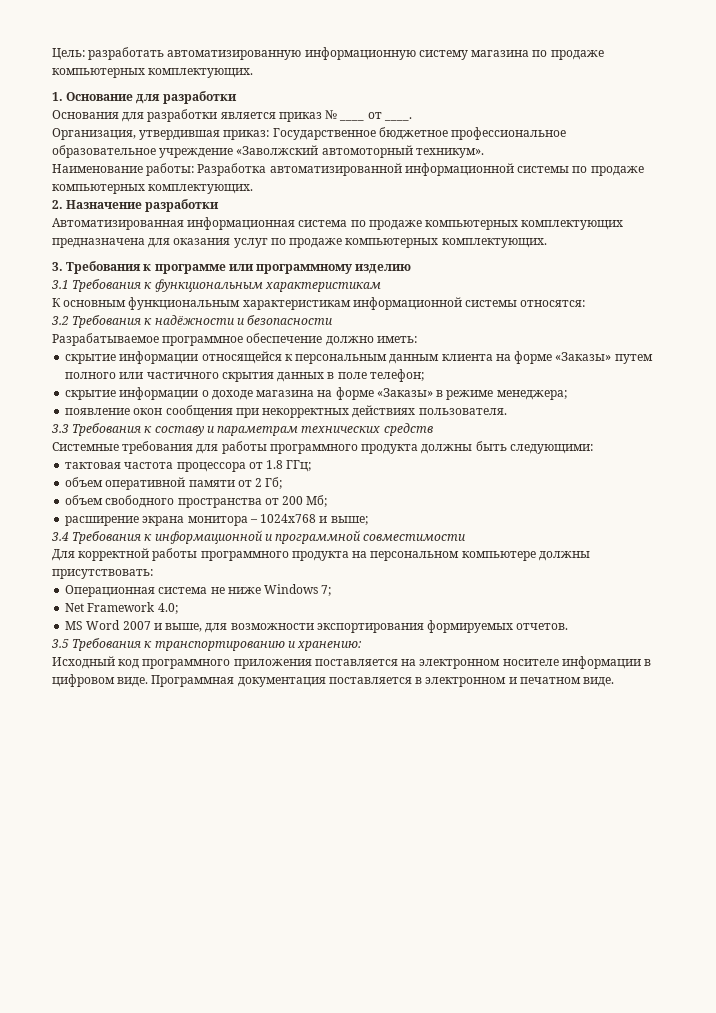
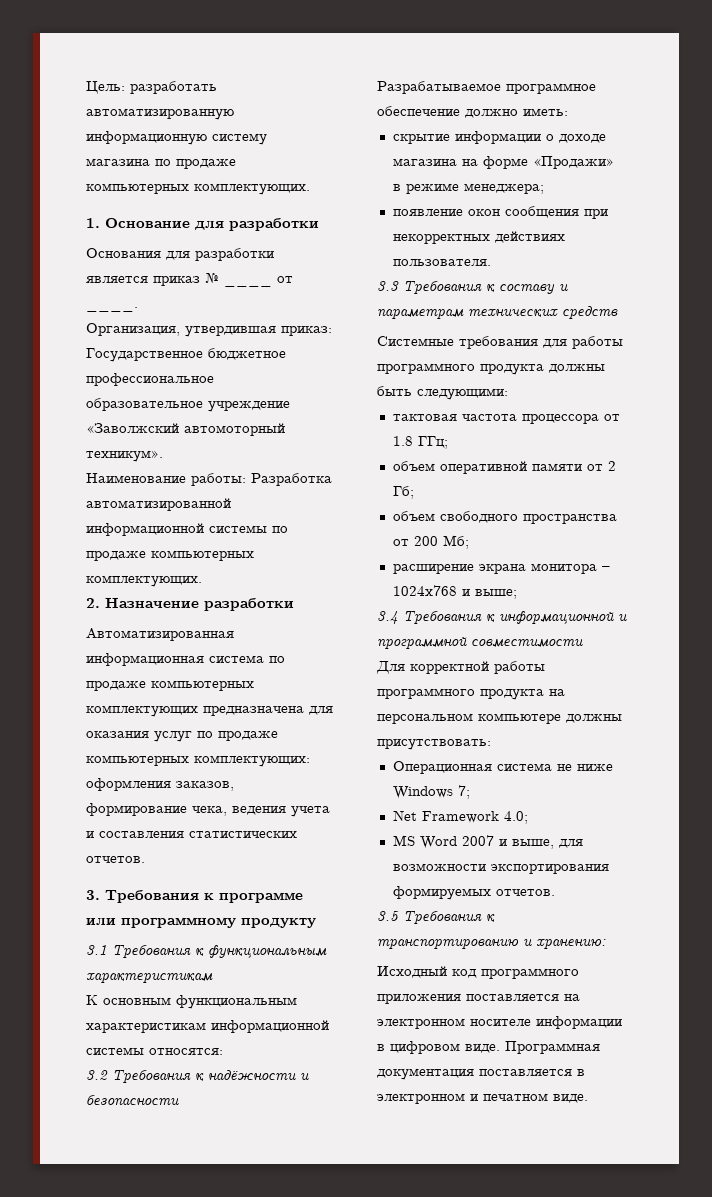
- Автоматизированная информационная система по продаже компьютерных комплектующих предназначена для оказания услуг по продаже компьютерных комплектующих.
+ Автоматизированная информационная система по продаже компьютерных комплектующих предназначена для оказания услуг по продаже компьютерных комплектующих: оформления заказов, формирование чека, ведения учета и составления статистических отчетов.
- 3. Требования к программе или программному изделию
+ 3. Требования к программе или программному продукту
- скрытие информации относящейся к персональным данным клиента на форме «Заказы» путем полного или частичного скрытия данных в поле телефон;
- скрытие информации о доходе магазина на форме «Заказы» в режиме менеджера;
+ скрытие информации о доходе магазина на форме «Продажи» в режиме менеджера;

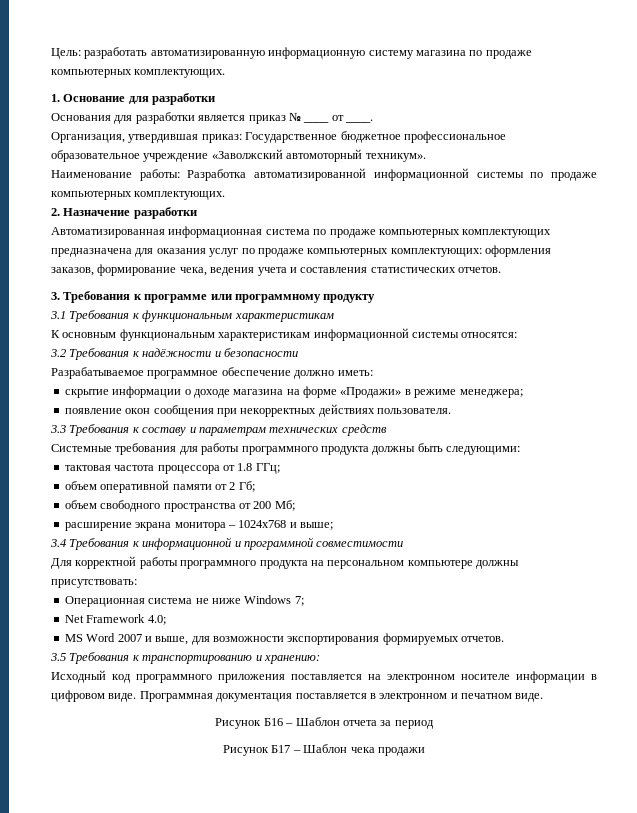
+ Рисунок Б16 – Шаблон отчета за период
+ Рисунок Б17 – Шаблон чека продажи

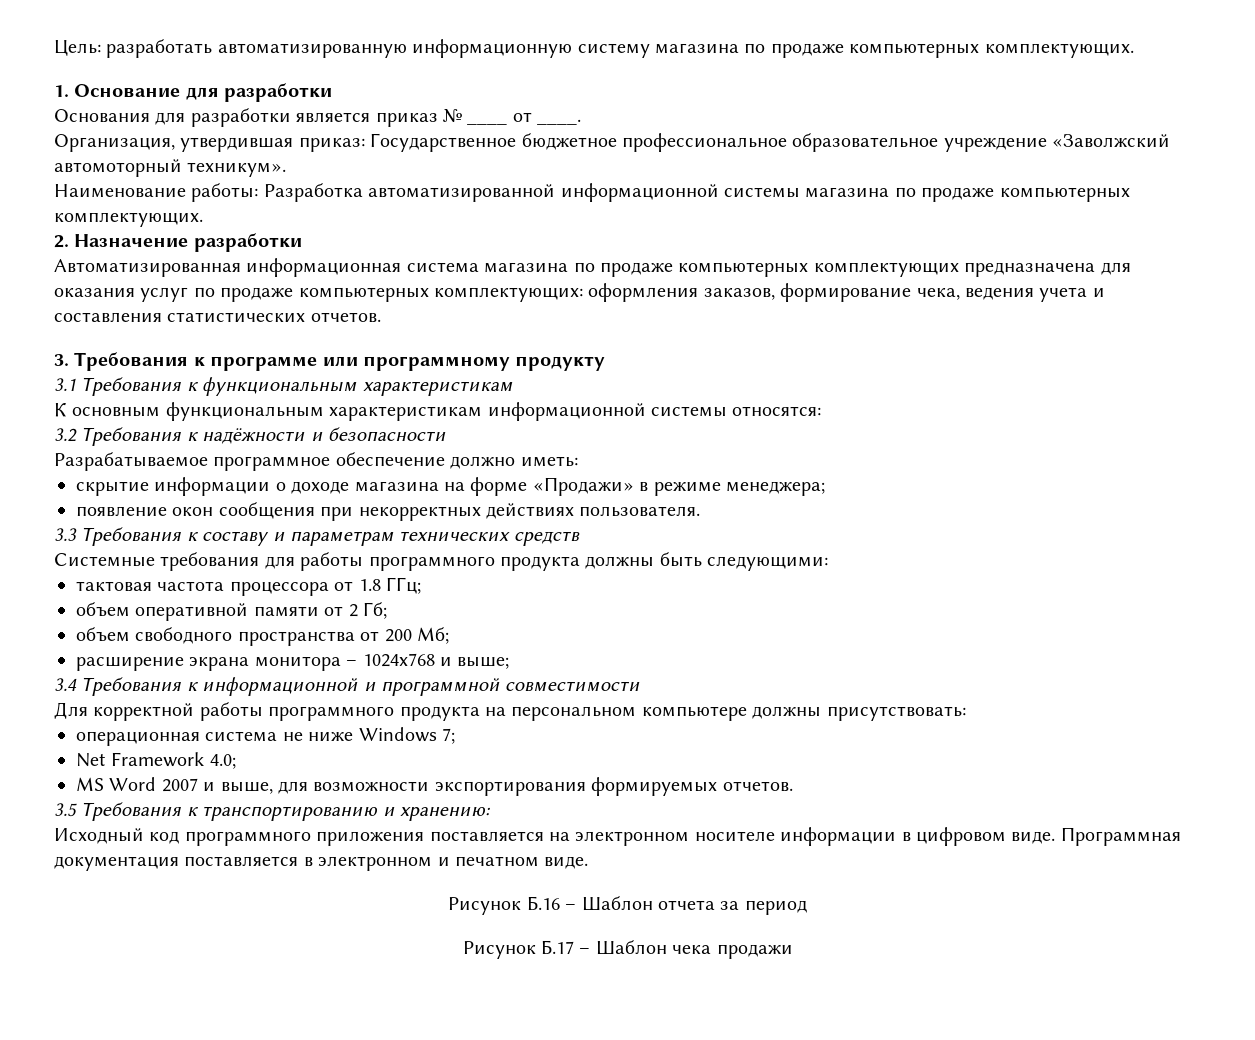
- Наименование работы: Разработка автоматизированной информационной системы по продаже компьютерных комплектующих.
+ Наименование работы: Разработка автоматизированной информационной системы магазина по продаже компьютерных комплектующих.
- Автоматизированная информационная система по продаже компьютерных комплектующих предназначена для оказания услуг по продаже компьютерных комплектующих: оформления заказов, формирование чека, ведения учета и составления статистических отчетов.
+ Автоматизированная информационная система магазина по продаже компьютерных комплектующих предназначена для оказания услуг по продаже компьютерных комплектующих: оформления заказов, формирование чека, ведения учета и составления статистических отчетов.
- Операционная система не ниже Windows 7;
+ операционная система не ниже Windows 7;
- Рисунок Б16 – Шаблон отчета за период
+ Рисунок Б.16 – Шаблон отчета за период
- Рисунок Б17 – Шаблон чека продажи
+ Рисунок Б.17 – Шаблон чека продажи

